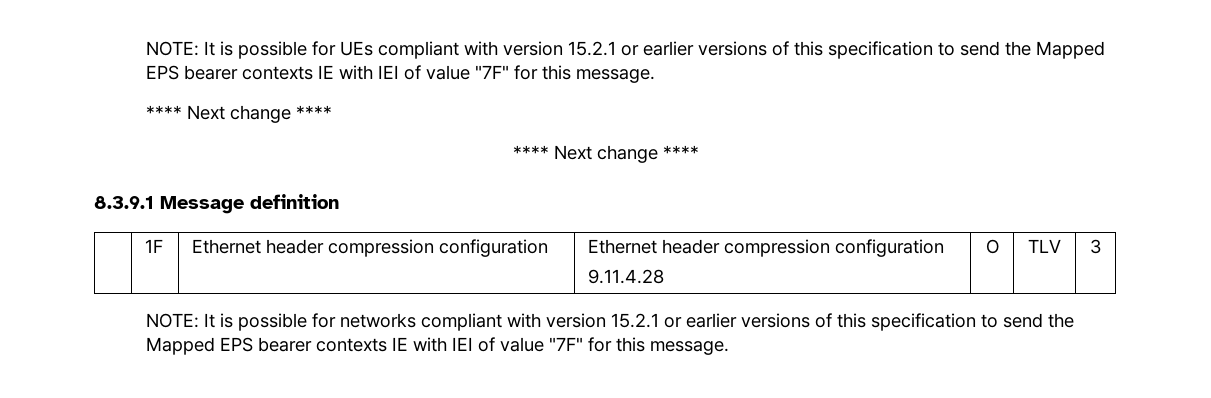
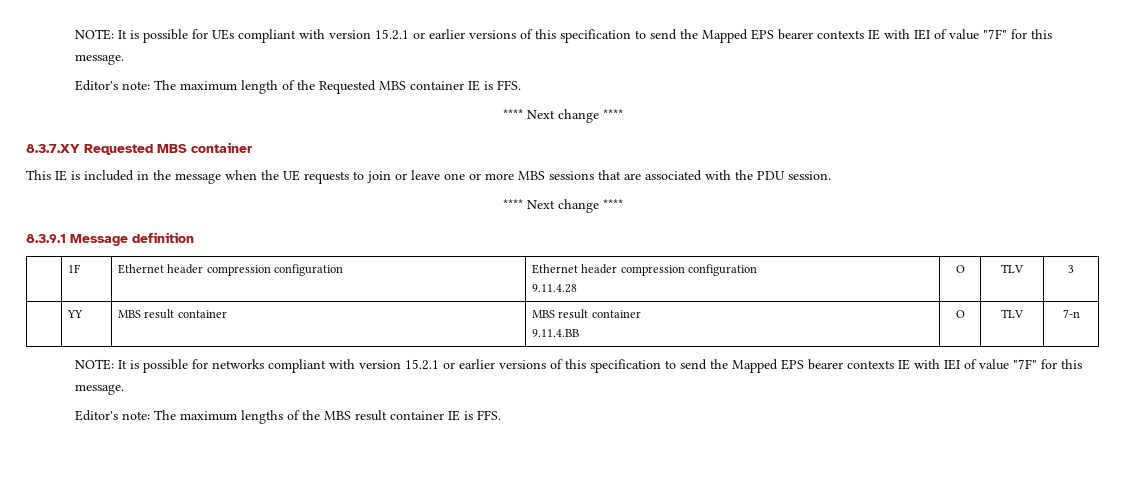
  NOTE: It is possible for UEs compliant with version 15.2.1 or earlier versions of this specification to send the Mapped EPS bearer contexts IE with IEI of value "7F" for this message.
+ Editor's note: The maximum length of the Requested MBS container IE is FFS.
  **** Next change ****
+ 8.3.7.XY Requested MBS container
+ This IE is included in the message when the UE requests to join or leave one or more MBS sessions that are associated with the PDU session.
+ | YY | MBS result container | MBS result container
+ 9.11.4.BB | O | TLV | 7-n
+ Editor's note: The maximum lengths of the MBS result container IE is FFS.

